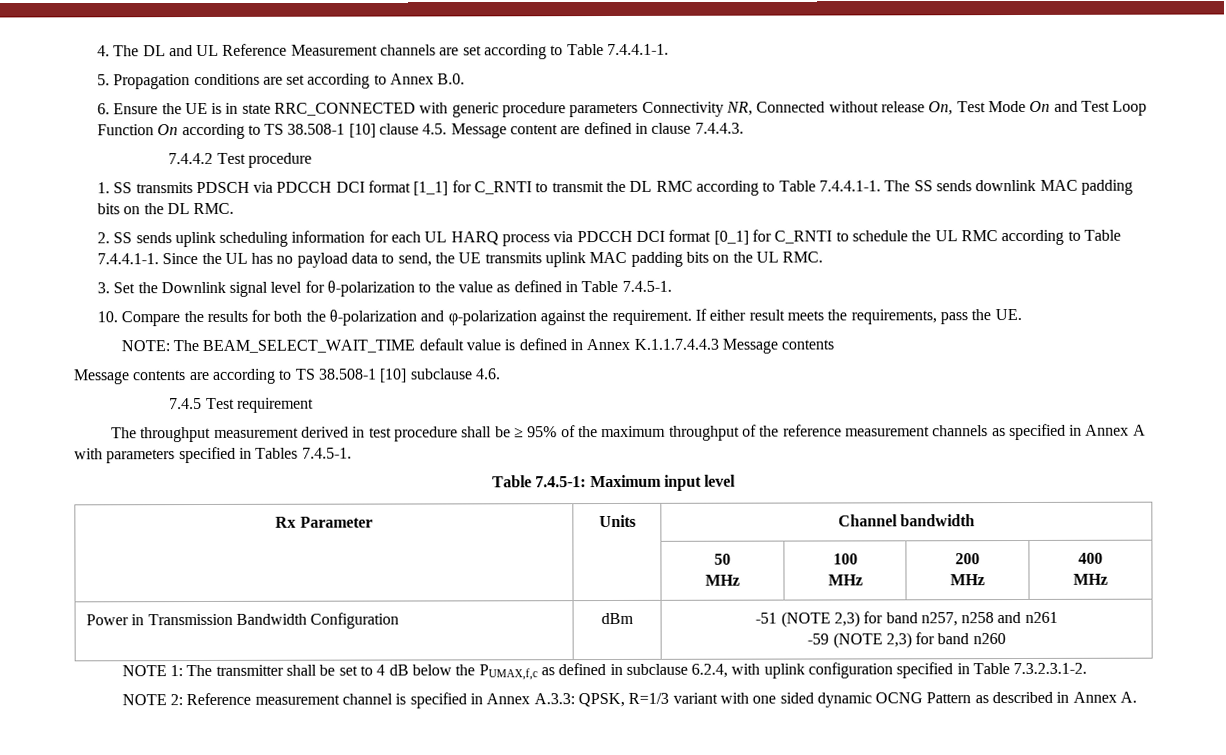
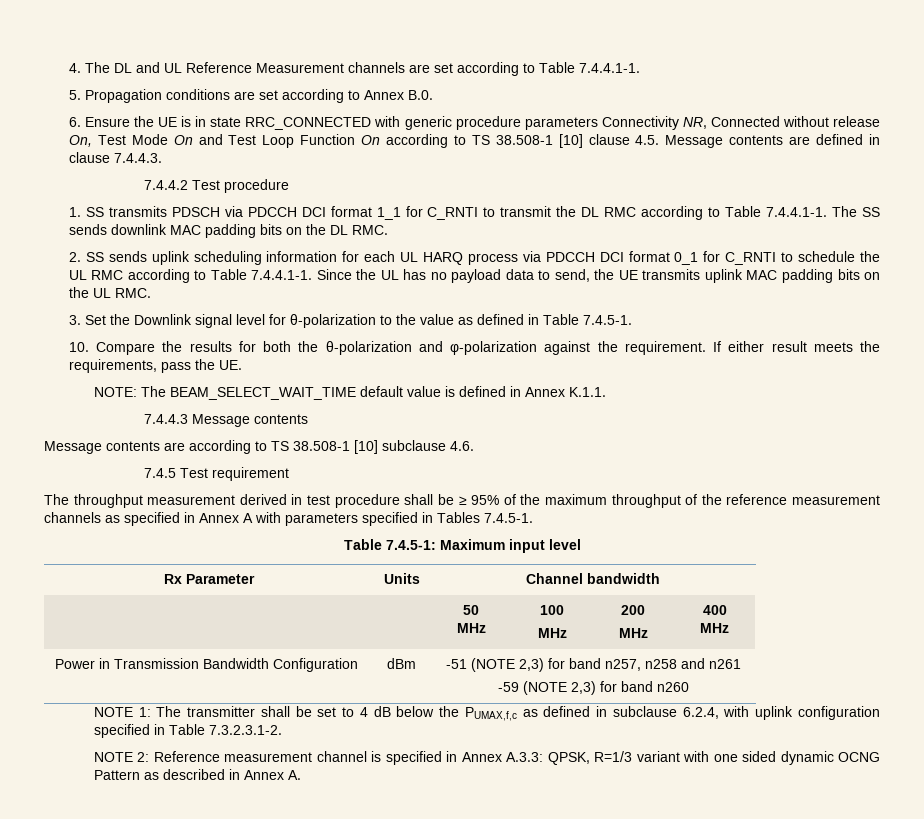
- 6. Ensure the UE is in state RRC_CONNECTED with generic procedure parameters Connectivity NR, Connected without release On, Test Mode On and Test Loop Function On according to TS 38.508-1 [10] clause 4.5. Message content are defined in clause 7.4.4.3.
+ 6. Ensure the UE is in state RRC_CONNECTED with generic procedure parameters Connectivity NR, Connected without release On, Test Mode On and Test Loop Function On according to TS 38.508-1 [10] clause 4.5. Message contents are defined in clause 7.4.4.3.
- 1. SS transmits PDSCH via PDCCH DCI format [1_1] for C_RNTI to transmit the DL RMC according to Table 7.4.4.1-1. The SS sends downlink MAC padding bits on the DL RMC.
+ 1. SS transmits PDSCH via PDCCH DCI format 1_1 for C_RNTI to transmit the DL RMC according to Table 7.4.4.1-1. The SS sends downlink MAC padding bits on the DL RMC.
- 2. SS sends uplink scheduling information for each UL HARQ process via PDCCH DCI format [0_1] for C_RNTI to schedule the UL RMC according to Table 7.4.4.1-1. Since the UL has no payload data to send, the UE transmits uplink MAC padding bits on the UL RMC.
+ 2. SS sends uplink scheduling information for each UL HARQ process via PDCCH DCI format 0_1 for C_RNTI to schedule the UL RMC according to Table 7.4.4.1-1. Since the UL has no payload data to send, the UE transmits uplink MAC padding bits on the UL RMC.
- NOTE: The BEAM_SELECT_WAIT_TIME default value is defined in Annex K.1.1.7.4.4.3 Message contents
+ NOTE: The BEAM_SELECT_WAIT_TIME default value is defined in Annex K.1.1.
+ 7.4.4.3 Message contents

